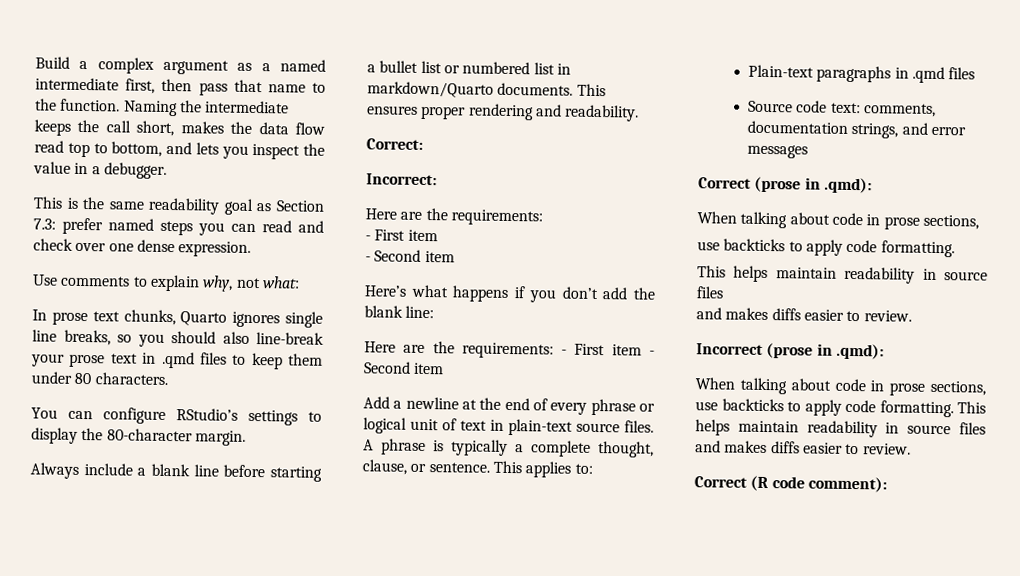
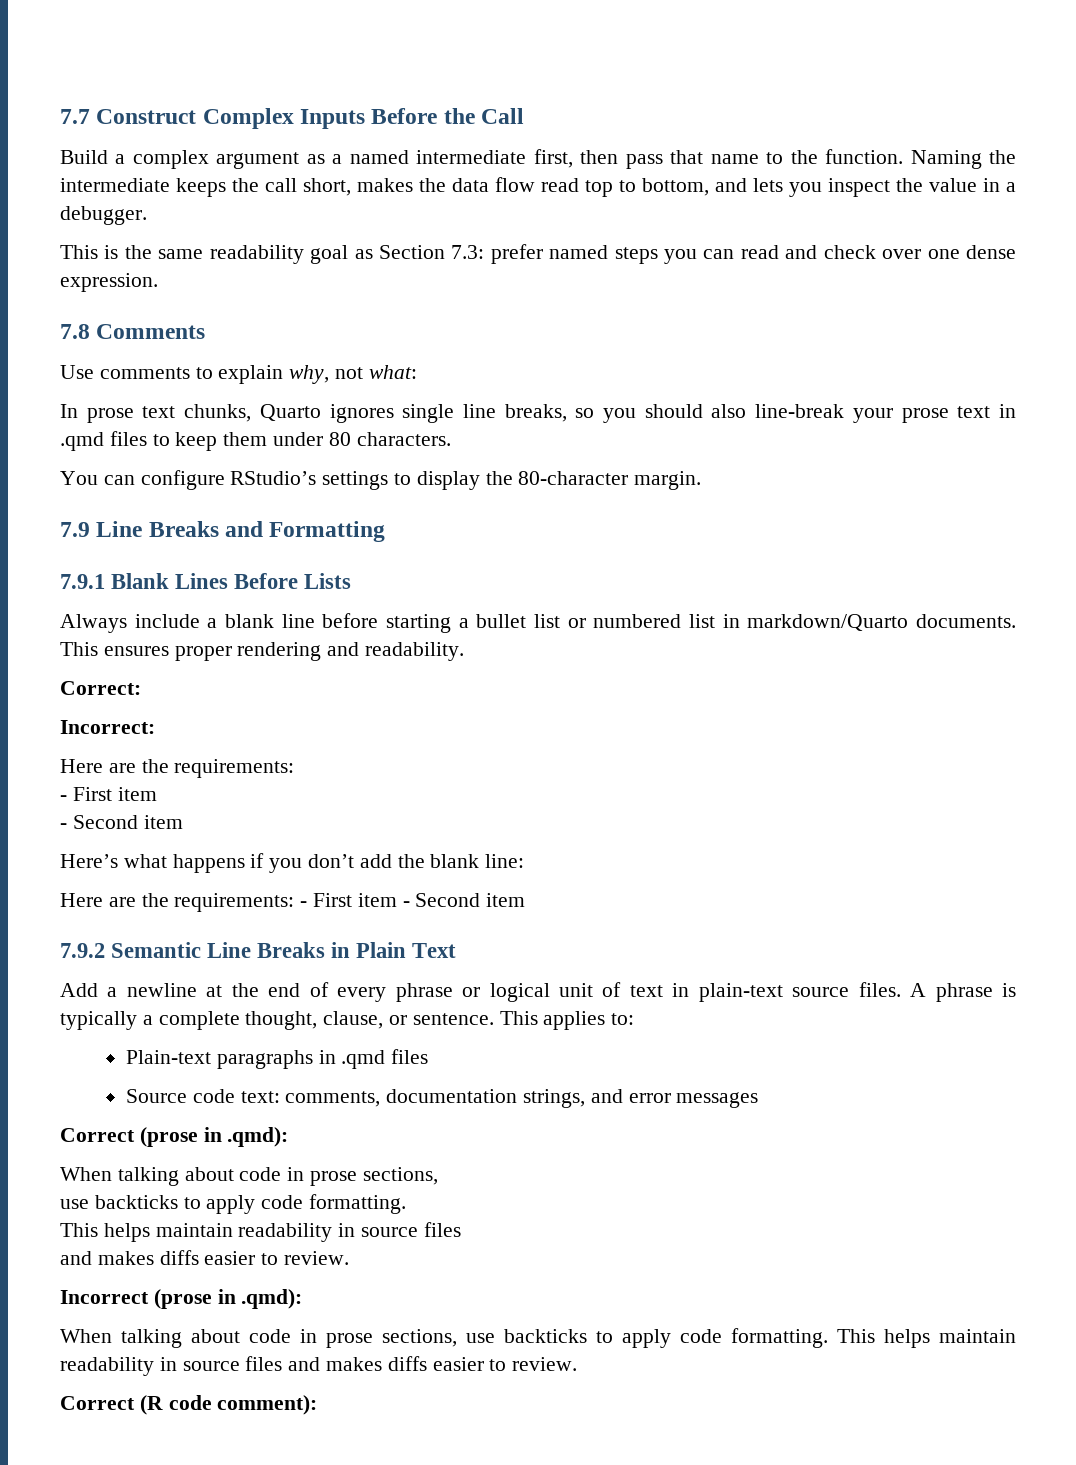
+ 7.7 Construct Complex Inputs Before the Call
+ 7.8 Comments
+ 7.9 Line Breaks and Formatting
+ 7.9.1 Blank Lines Before Lists
+ 7.9.2 Semantic Line Breaks in Plain Text

